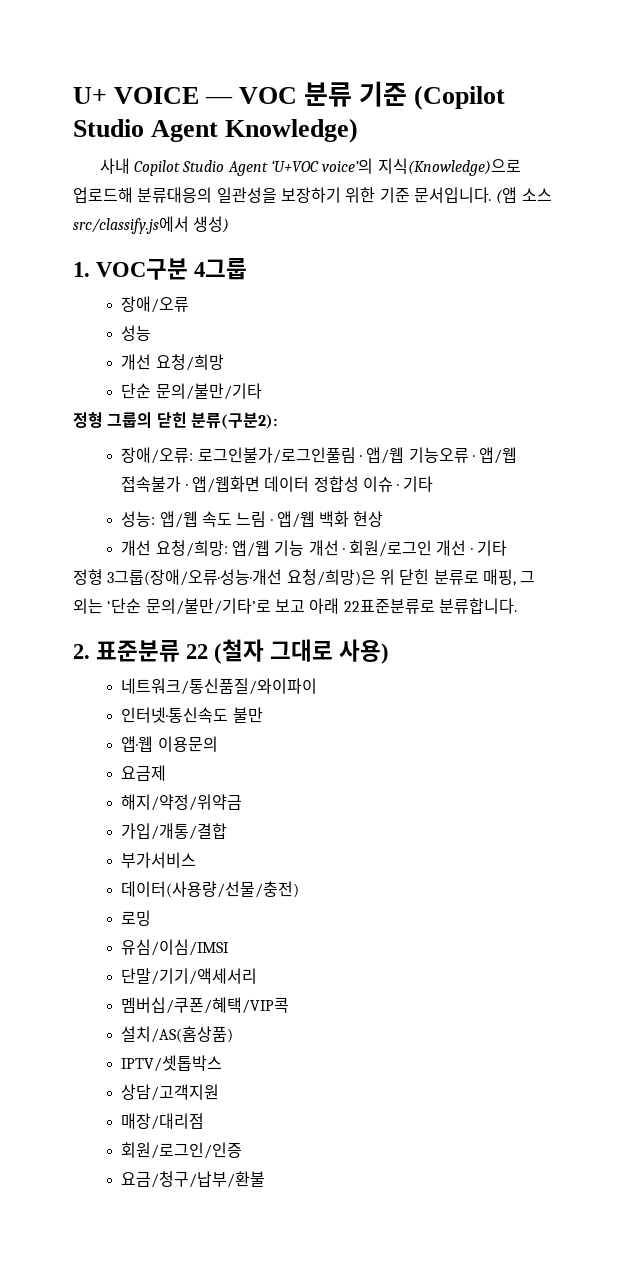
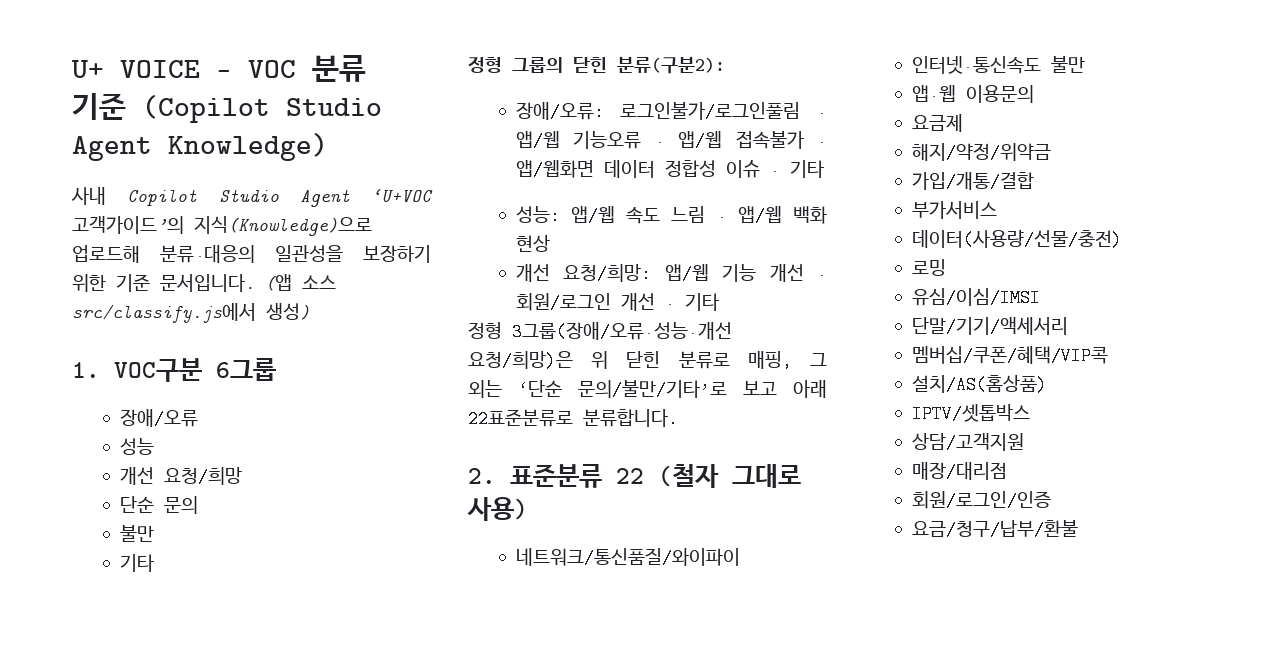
- 사내 Copilot Studio Agent ‘U+VOC voice’의 지식(Knowledge)으로 업로드해 분류·대응의 일관성을 보장하기 위한 기준 문서입니다.
+ 사내 Copilot Studio Agent ‘U+VOC 고객가이드’의 지식(Knowledge)으로 업로드해 분류·대응의 일관성을 보장하기 위한 기준 문서입니다.
- 1. VOC구분 4그룹
+ 1. VOC구분 6그룹
- 단순 문의/불만/기타
+ 단순 문의
+ 불만
+ 기타

